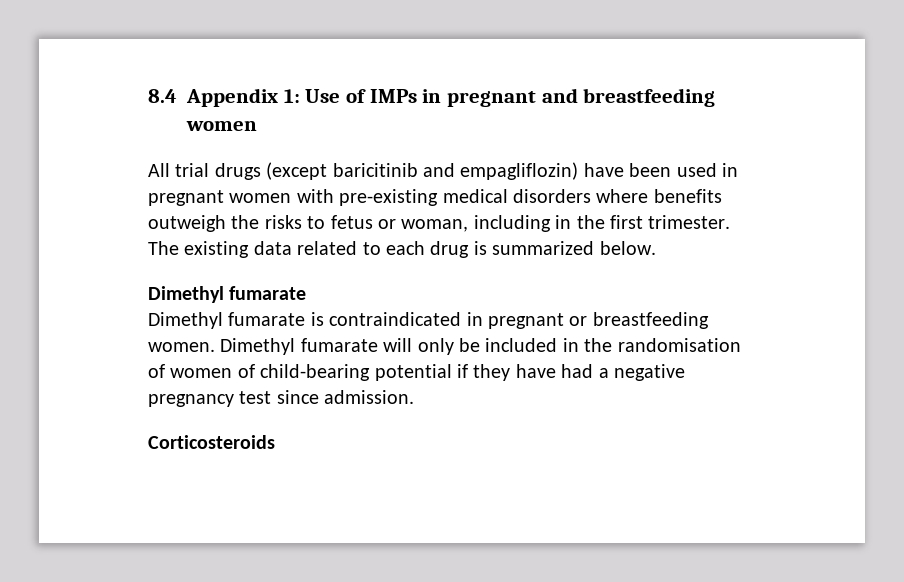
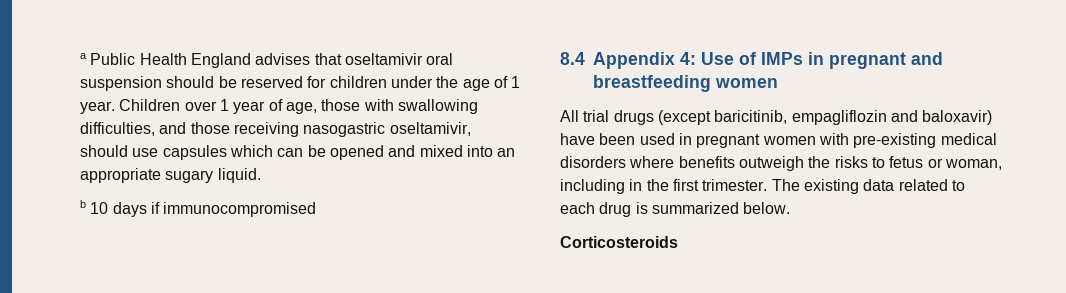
+ a Public Health England advises that oseltamivir oral suspension should be reserved for children under the age of 1 year. Children over 1 year of age, those with swallowing difficulties, and those receiving nasogastric oseltamivir, should use capsules which can be opened and mixed into an appropriate sugary liquid.
+ b 10 days if immunocompromised
- 8.4 Appendix 1: Use of IMPs in pregnant and breastfeeding women
+ 8.4 Appendix 4: Use of IMPs in pregnant and breastfeeding women
- All trial drugs (except baricitinib and empagliflozin) have been used in pregnant women with pre-existing medical disorders where benefits outweigh the risks to fetus or woman, including in the first trimester.
+ All trial drugs (except baricitinib, empagliflozin and baloxavir) have been used in pregnant women with pre-existing medical disorders where benefits outweigh the risks to fetus or woman, including in the first trimester.
  The existing data related to each drug is summarized below.
- Dimethyl fumarate
- Dimethyl fumarate is contraindicated in pregnant or breastfeeding women. Dimethyl fumarate will only be included in the randomisation of women of child-bearing potential if they have had a negative pregnancy test since admission.

